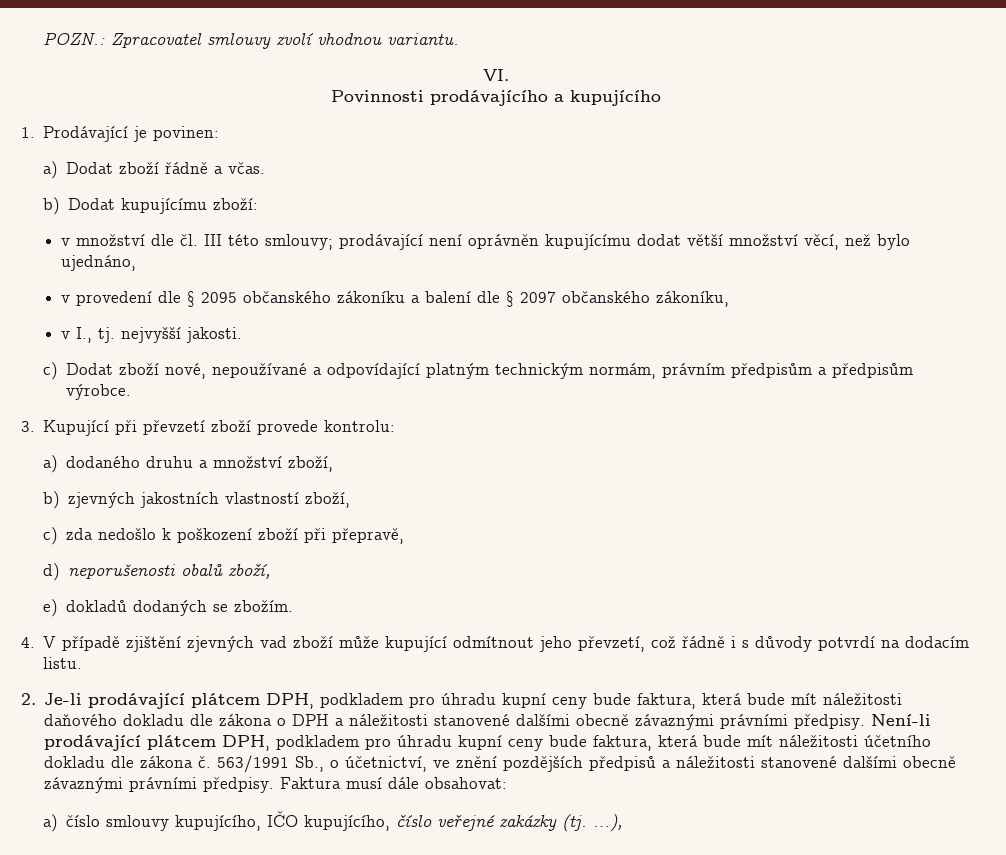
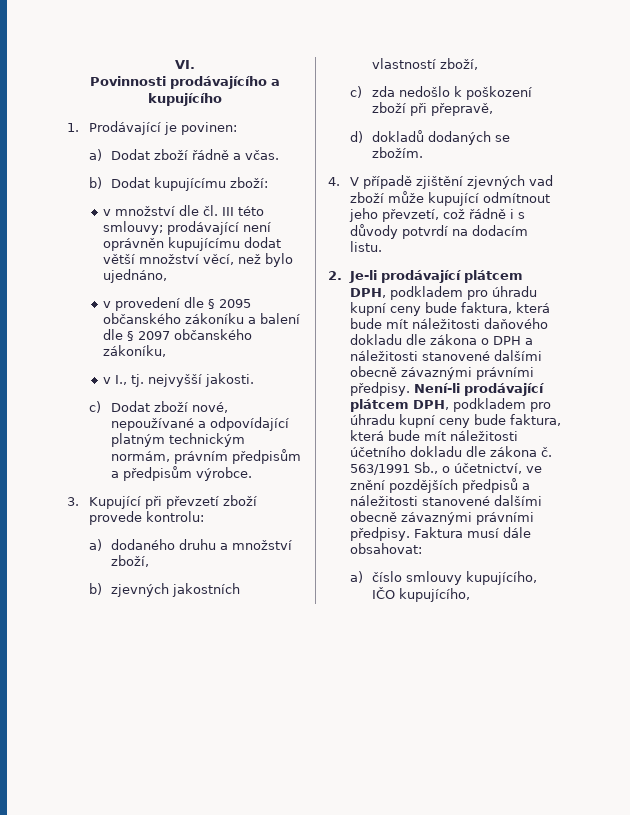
- POZN.: Zpracovatel smlouvy zvolí vhodnou variantu.
- d) neporušenosti obalů zboží,
- e) dokladů dodaných se zbožím.
+ d) dokladů dodaných se zbožím.
- a) číslo smlouvy kupujícího, IČO kupujícího, číslo veřejné zakázky (tj. …),
+ a) číslo smlouvy kupujícího, IČO kupujícího,

